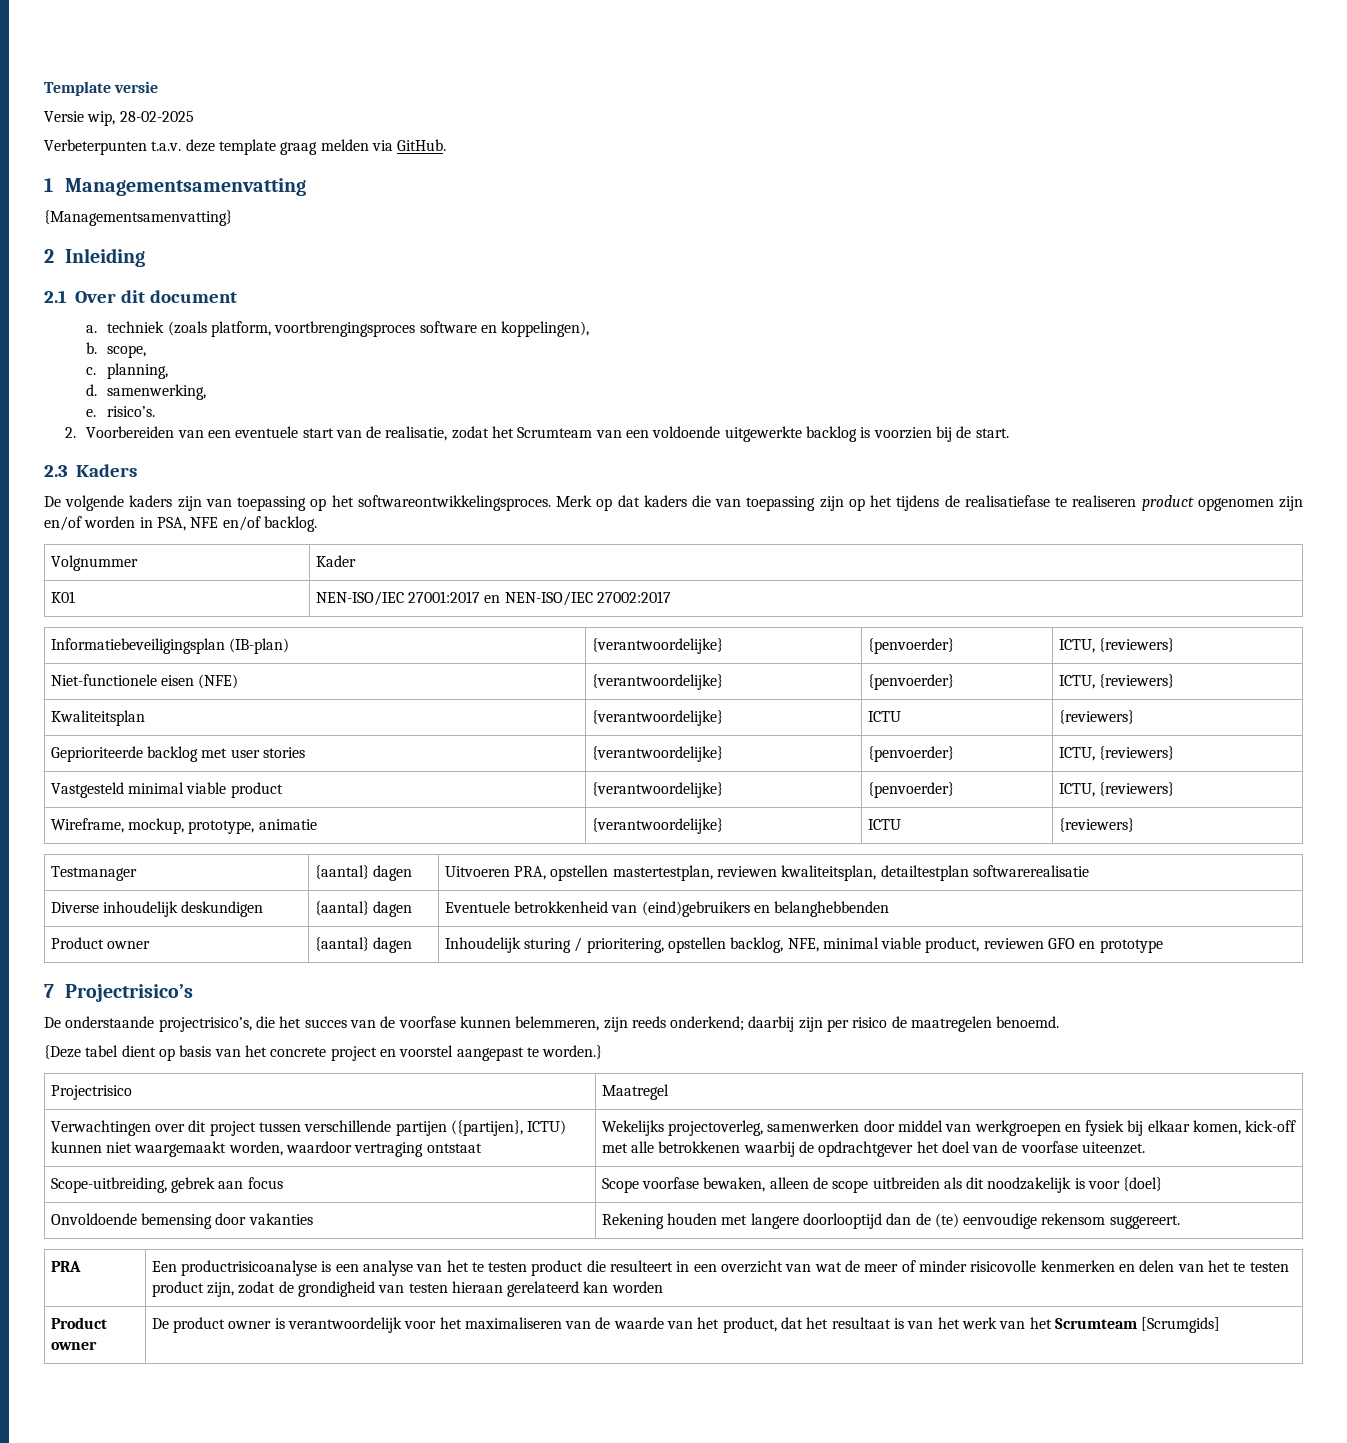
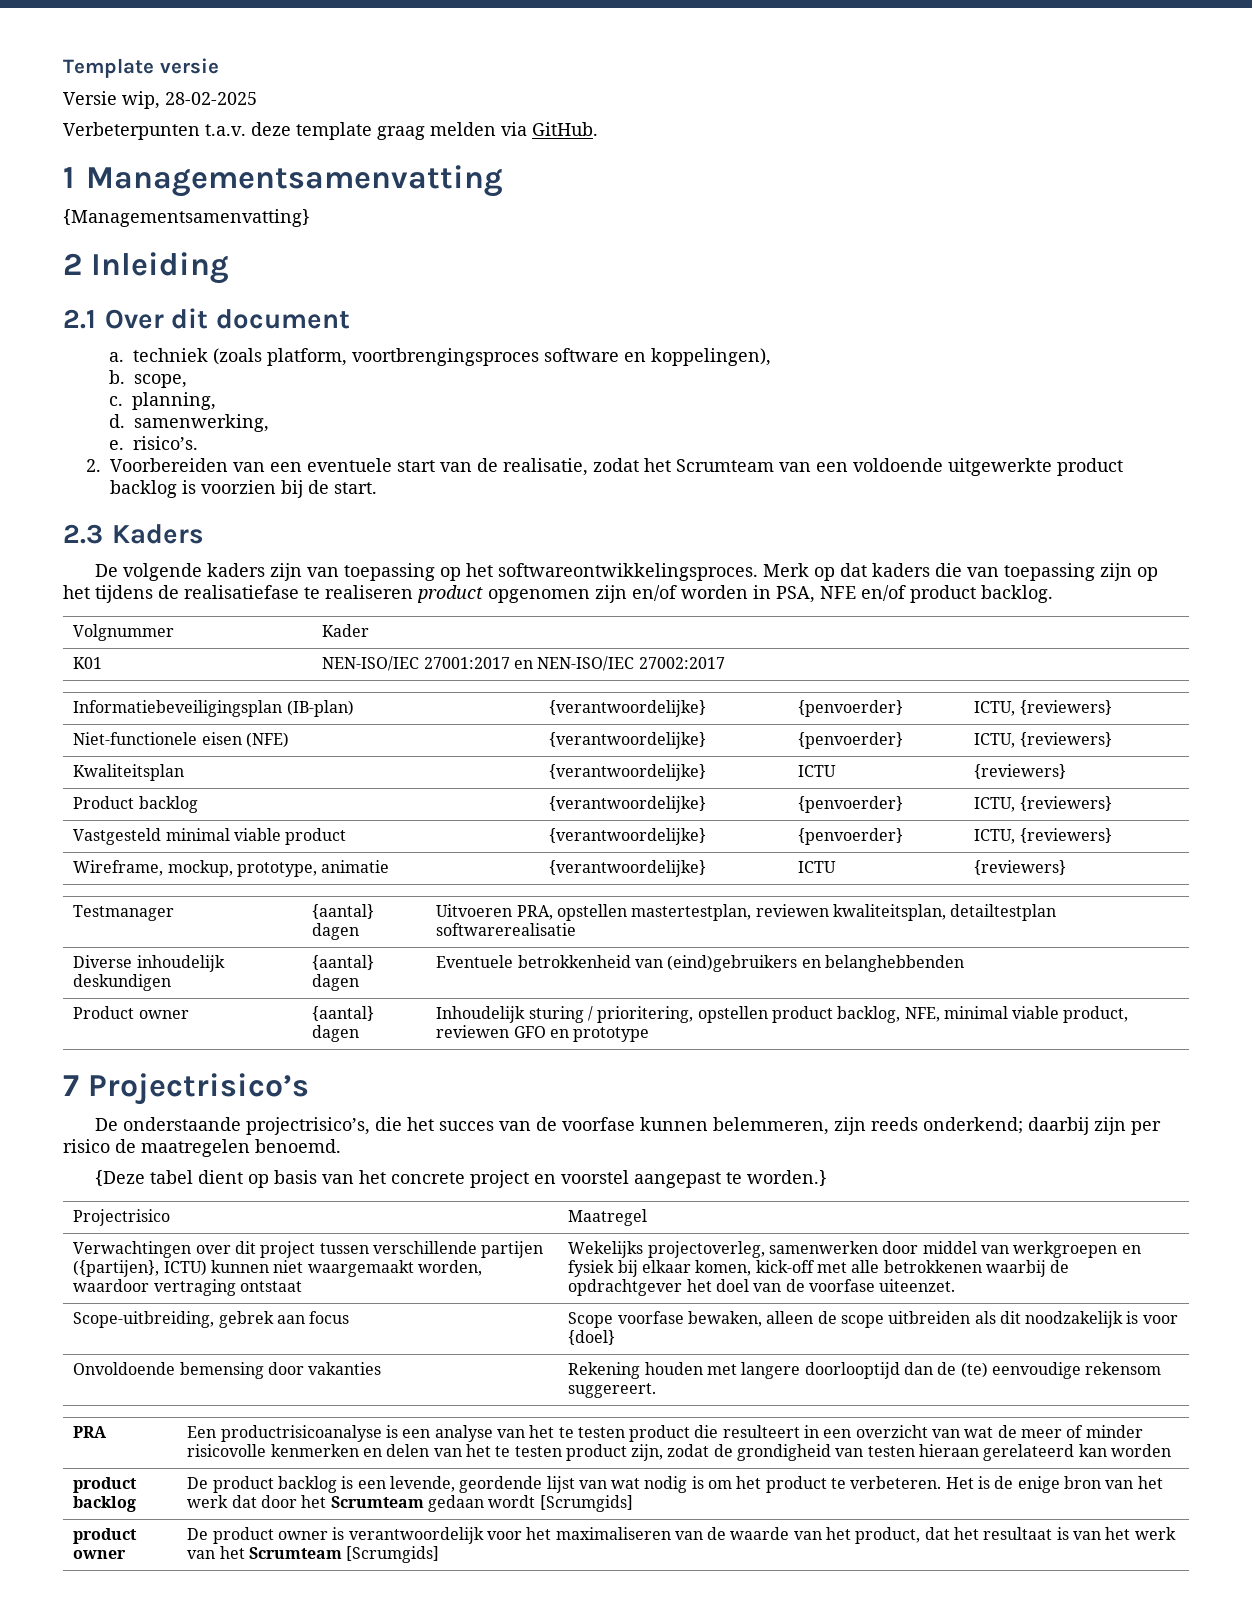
- 2. Voorbereiden van een eventuele start van de realisatie, zodat het Scrumteam van een voldoende uitgewerkte backlog is voorzien bij de start.
+ 2. Voorbereiden van een eventuele start van de realisatie, zodat het Scrumteam van een voldoende uitgewerkte product backlog is voorzien bij de start.
- Merk op dat kaders die van toepassing zijn op het tijdens de realisatiefase te realiseren product opgenomen zijn en/of worden in PSA, NFE en/of backlog.
+ Merk op dat kaders die van toepassing zijn op het tijdens de realisatiefase te realiseren product opgenomen zijn en/of worden in PSA, NFE en/of product backlog.
- Geprioriteerde backlog met user stories | {verantwoordelijke} | {penvoerder} | ICTU, {reviewers}
+ Product backlog | {verantwoordelijke} | {penvoerder} | ICTU, {reviewers}
- Product owner | {aantal} dagen | Inhoudelijk sturing / prioritering, opstellen backlog, NFE, minimal viable product, reviewen GFO en prototype
+ Product owner | {aantal} dagen | Inhoudelijk sturing / prioritering, opstellen product backlog, NFE, minimal viable product, reviewen GFO en prototype
- Product owner | De product owner is verantwoordelijk voor het maximaliseren van de waarde van het product, dat het resultaat is van het werk van het Scrumteam [Scrumgids]
+ product backlog | De product backlog is een levende, geordende lijst van wat nodig is om het product te verbeteren. Het is de enige bron van het werk dat door het Scrumteam gedaan wordt [Scrumgids]
+ product owner | De product owner is verantwoordelijk voor het maximaliseren van de waarde van het product, dat het resultaat is van het werk van het Scrumteam [Scrumgids]

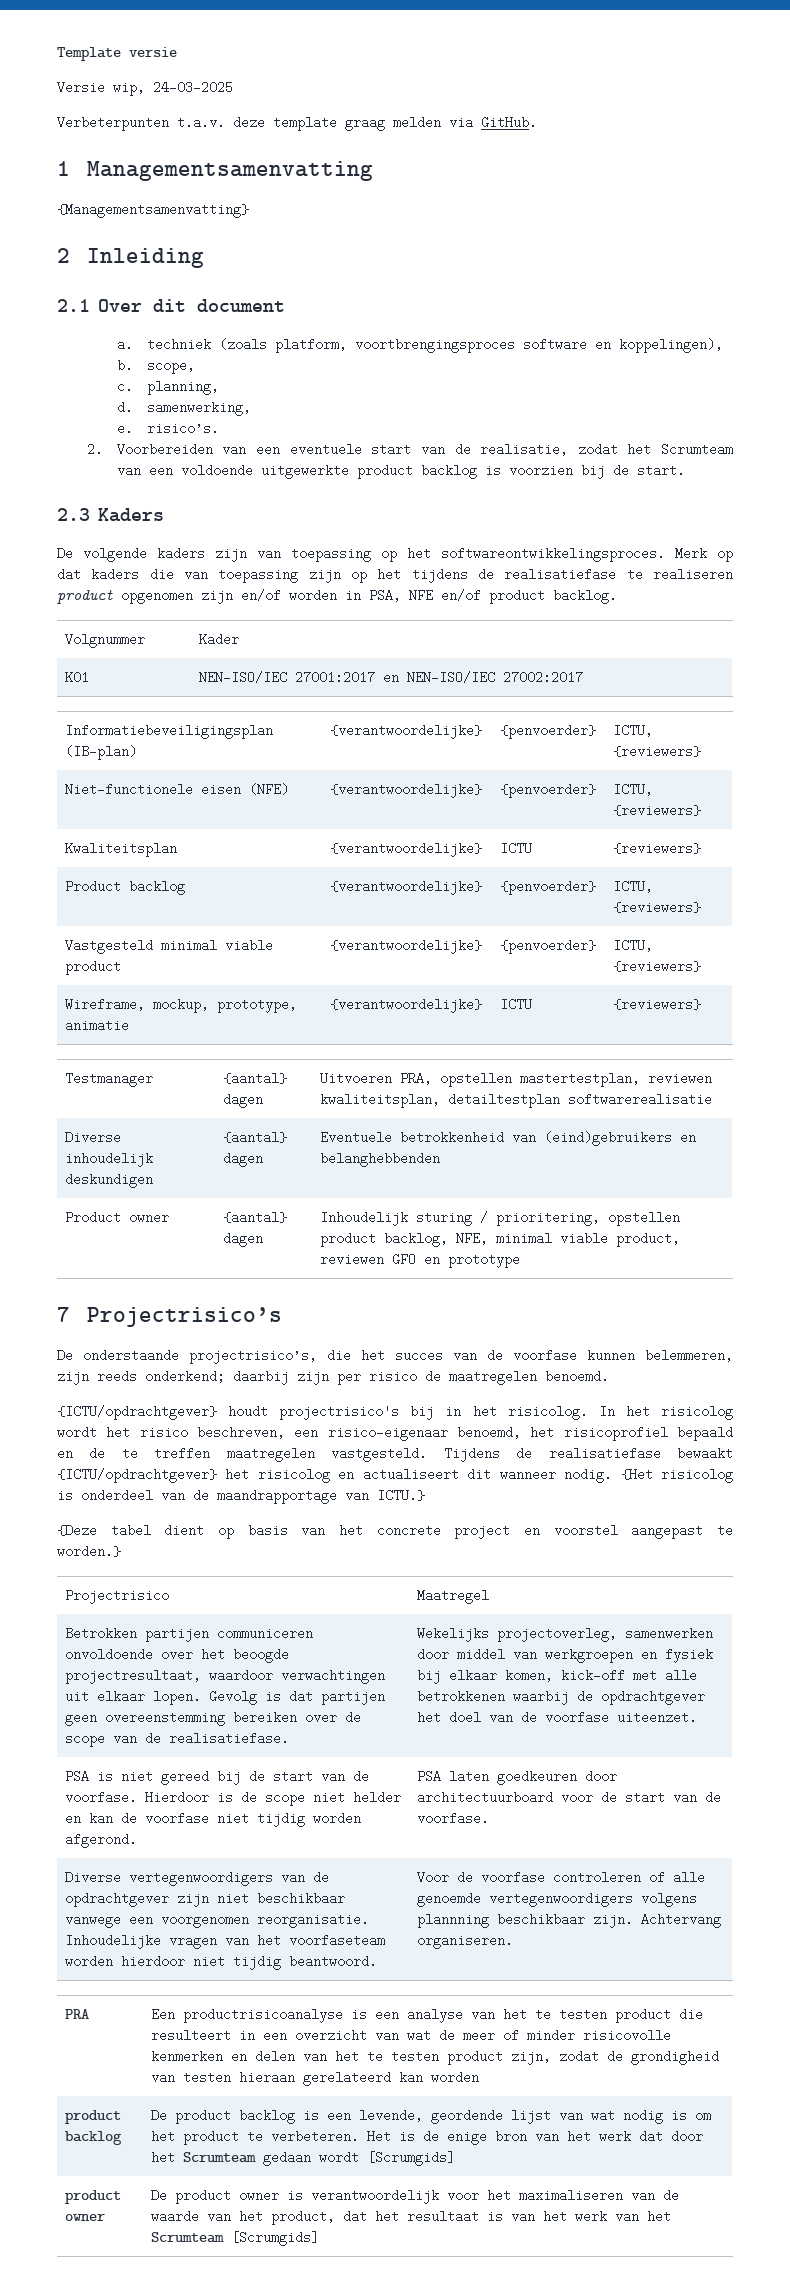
- Versie wip, 28-02-2025
+ Versie wip, 24-03-2025
+ {ICTU/opdrachtgever} houdt projectrisico's bij in het risicolog. In het risicolog wordt het risico beschreven, een risico-eigenaar benoemd, het risicoprofiel bepaald en de te treffen maatregelen vastgesteld. Tijdens de realisatiefase bewaakt {ICTU/opdrachtgever} het risicolog en actualiseert dit wanneer nodig. {Het risicolog is onderdeel van de maandrapportage van ICTU.}
- Verwachtingen over dit project tussen verschillende partijen ({partijen}, ICTU) kunnen niet waargemaakt worden, waardoor vertraging ontstaat
+ Betrokken partijen communiceren onvoldoende over het beoogde projectresultaat, waardoor verwachtingen uit elkaar lopen. Gevolg is dat partijen geen overeenstemming bereiken over de scope van de realisatiefase.
- Scope-uitbreiding, gebrek aan focus | Scope voorfase bewaken, alleen de scope uitbreiden als dit noodzakelijk is voor {doel}
- Onvoldoende bemensing door vakanties | Rekening houden met langere doorlooptijd dan de (te) eenvoudige rekensom suggereert.
+ PSA is niet gereed bij de start van de voorfase. Hierdoor is de scope niet helder en kan de voorfase niet tijdig worden afgerond. | PSA laten goedkeuren door architectuurboard voor de start van de voorfase.
+ Diverse vertegenwoordigers van de opdrachtgever zijn niet beschikbaar vanwege een voorgenomen reorganisatie. Inhoudelijke vragen van het voorfaseteam worden hierdoor niet tijdig beantwoord. | Voor de voorfase controleren of alle genoemde vertegenwoordigers volgens plannning beschikbaar zijn. Achtervang organiseren.

